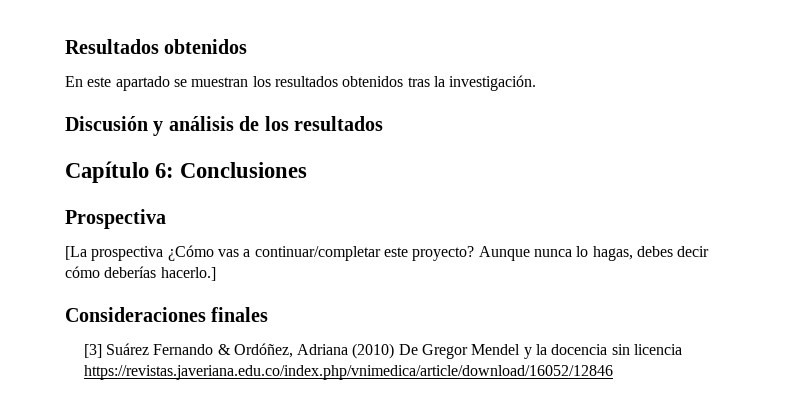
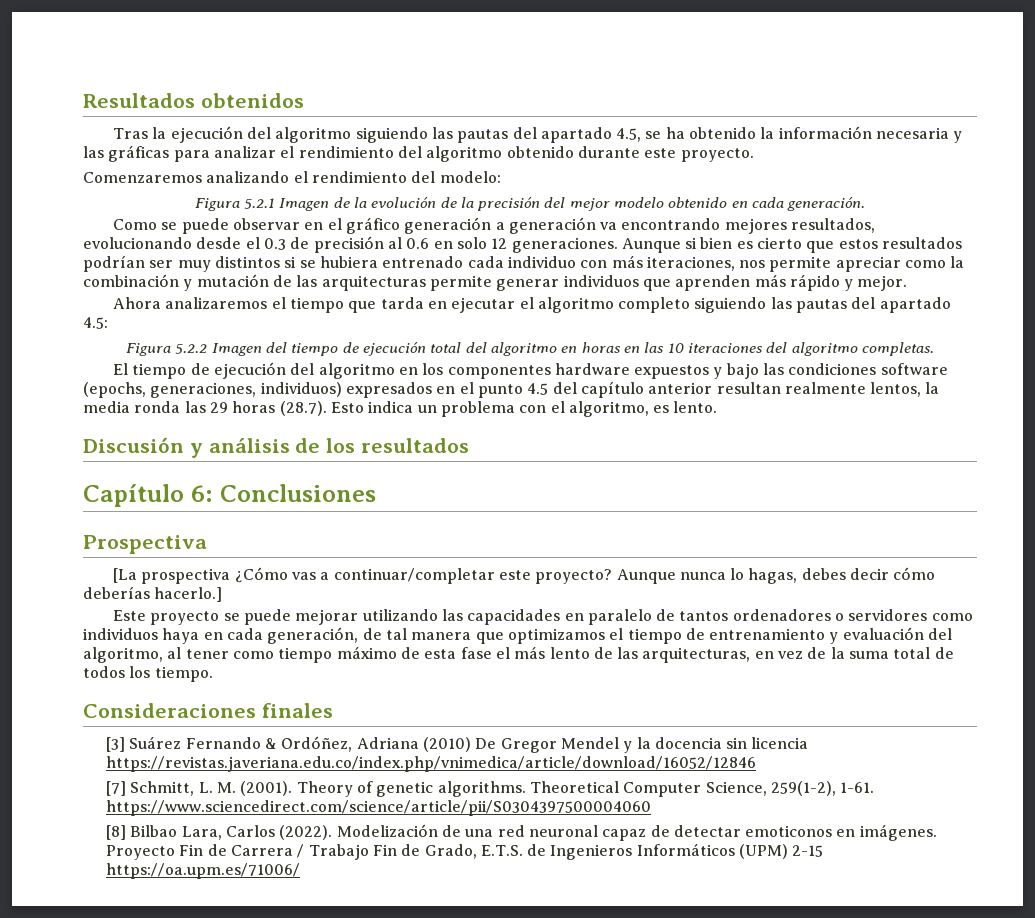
- En este apartado se muestran los resultados obtenidos tras la investigación.
+ Tras la ejecución del algoritmo siguiendo las pautas del apartado 4.5, se ha obtenido la información necesaria y las gráficas para analizar el rendimiento del algoritmo obtenido durante este proyecto.
+ Comenzaremos analizando el rendimiento del modelo:
+ Figura 5.2.1 Imagen de la evolución de la precisión del mejor modelo obtenido en cada generación.
+ Como se puede observar en el gráfico generación a generación va encontrando mejores resultados, evolucionando desde el 0.3 de precisión al 0.6 en solo 12 generaciones. Aunque si bien es cierto que estos resultados podrían ser muy distintos si se hubiera entrenado cada individuo con más iteraciones, nos permite apreciar como la combinación y mutación de las arquitecturas permite generar individuos que aprenden más rápido y mejor.
+ Ahora analizaremos el tiempo que tarda en ejecutar el algoritmo completo siguiendo las pautas del apartado 4.5:
+ Figura 5.2.2 Imagen del tiempo de ejecución total del algoritmo en horas en las 10 iteraciones del algoritmo completas.
+ El tiempo de ejecución del algoritmo en los componentes hardware expuestos y bajo las condiciones software (epochs, generaciones, individuos) expresados en el punto 4.5 del capítulo anterior resultan realmente lentos, la media ronda las 29 horas (28.7). Esto indica un problema con el algoritmo, es lento.
+ Este proyecto se puede mejorar utilizando las capacidades en paralelo de tantos ordenadores o servidores como individuos haya en cada generación, de tal manera que optimizamos el tiempo de entrenamiento y evaluación del algoritmo, al tener como tiempo máximo de esta fase el más lento de las arquitecturas, en vez de la suma total de todos los tiempo.
+ [7] Schmitt, L. M. (2001). Theory of genetic algorithms. Theoretical Computer Science, 259(1-2), 1-61. https://www.sciencedirect.com/science/article/pii/S0304397500004060
+ [8] Bilbao Lara, Carlos (2022). Modelización de una red neuronal capaz de detectar emoticonos en imágenes. Proyecto Fin de Carrera / Trabajo Fin de Grado, E.T.S. de Ingenieros Informáticos (UPM) 2-15 https://oa.upm.es/71006/

